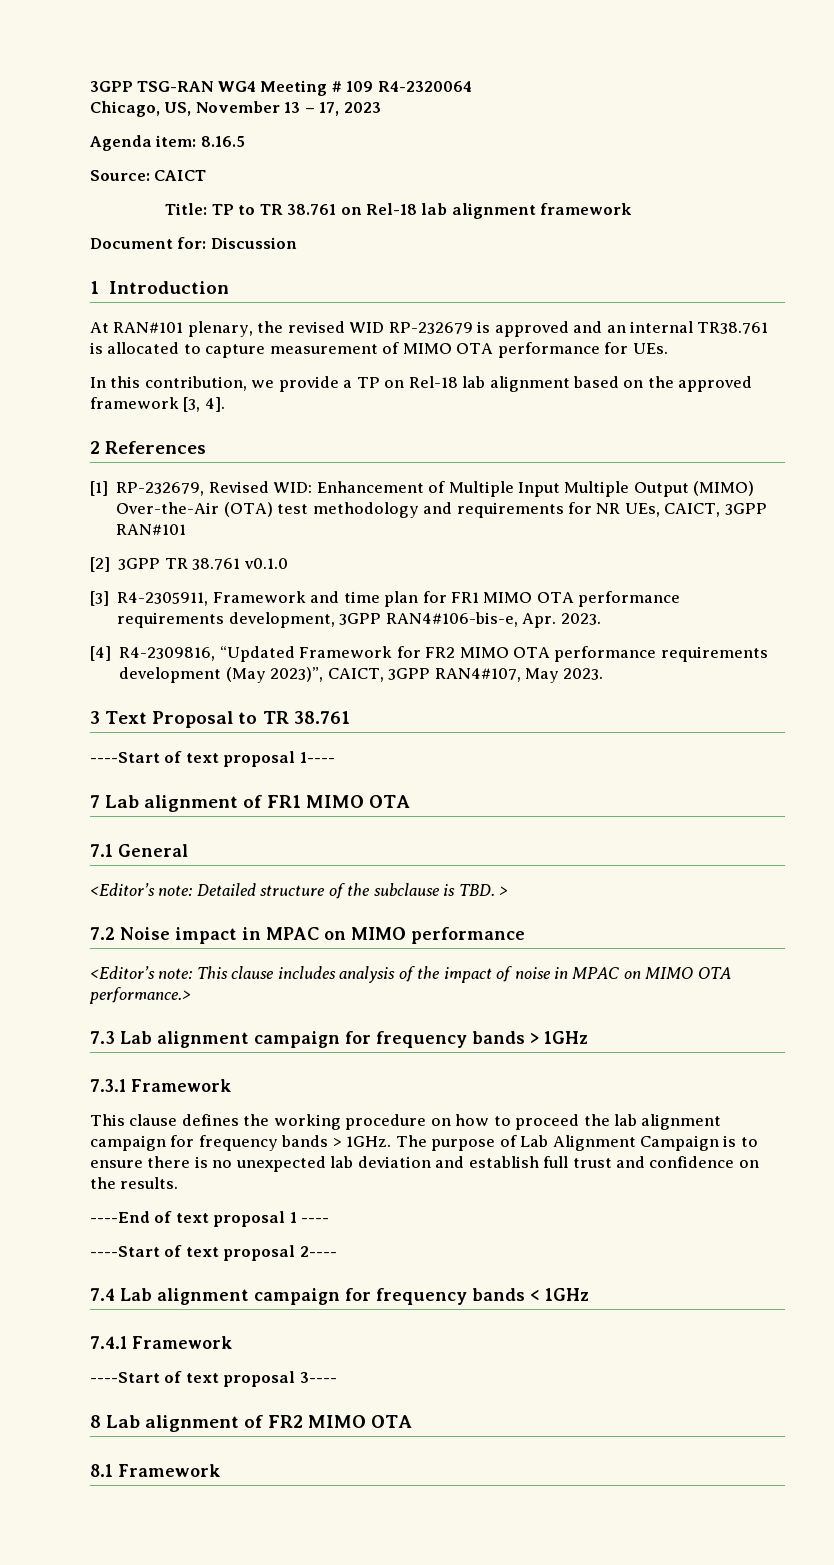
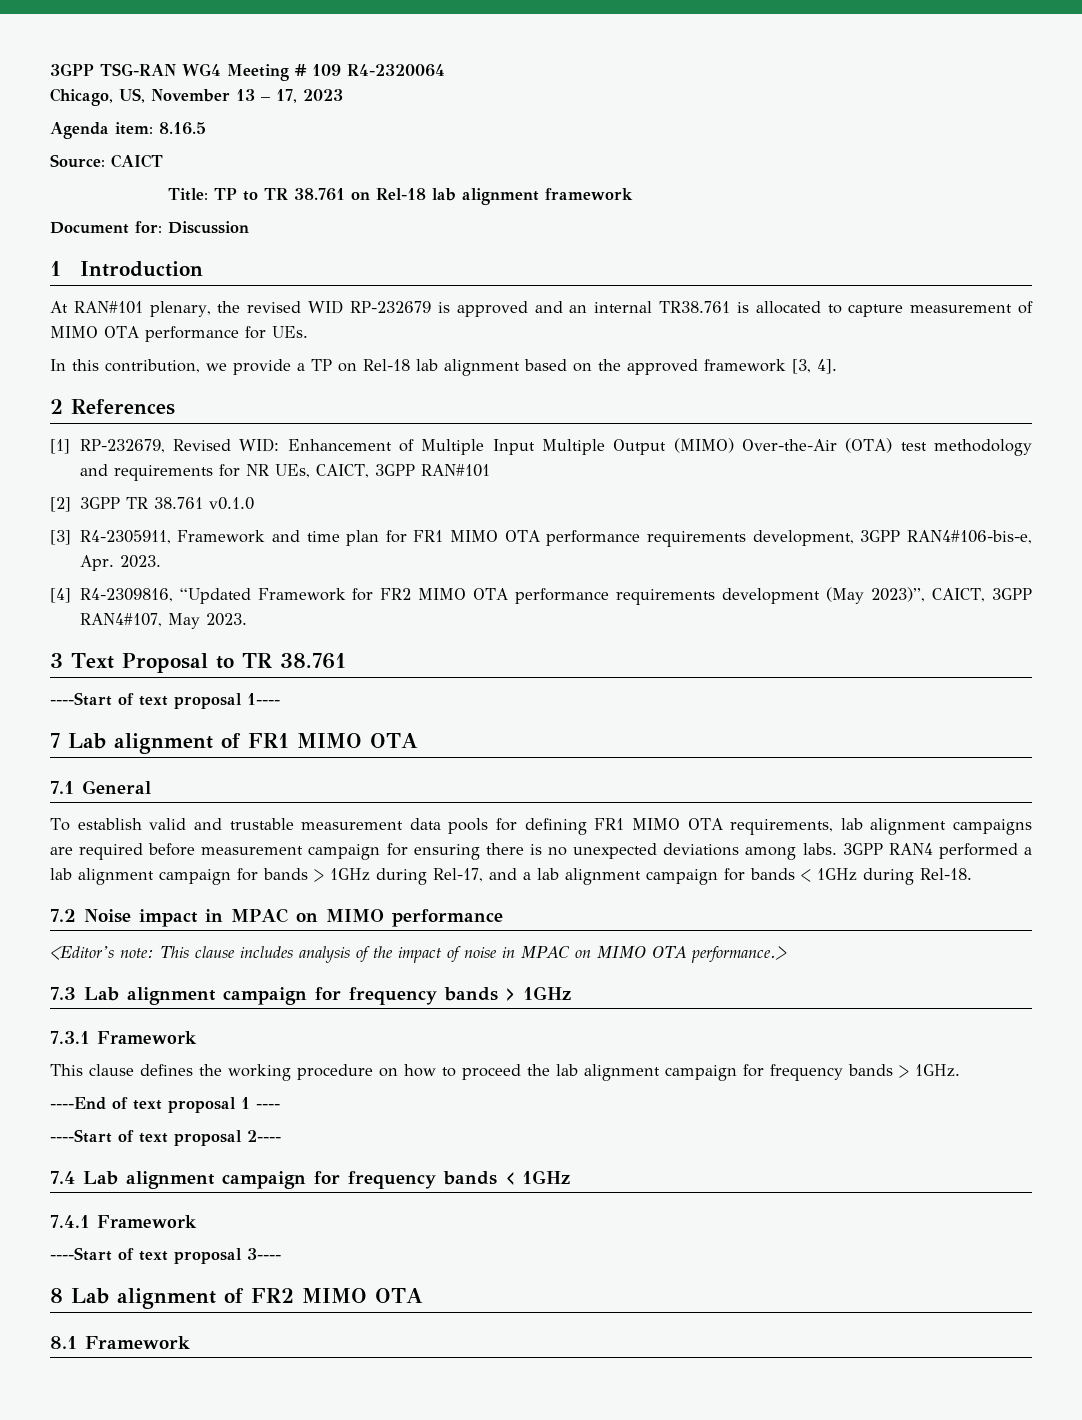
- <Editor’s note: Detailed structure of the subclause is TBD. >
+ To establish valid and trustable measurement data pools for defining FR1 MIMO OTA requirements, lab alignment campaigns are required before measurement campaign for ensuring there is no unexpected deviations among labs. 3GPP RAN4 performed a lab alignment campaign for bands > 1GHz during Rel-17, and a lab alignment campaign for bands < 1GHz during Rel-18.
- The purpose of Lab Alignment Campaign is to ensure there is no unexpected lab deviation and establish full trust and confidence on the results.

